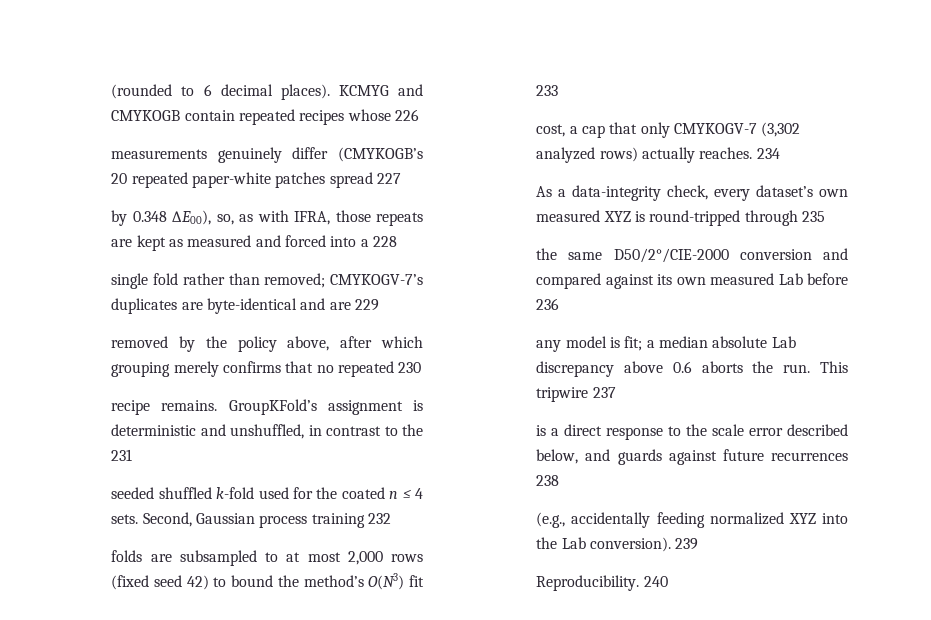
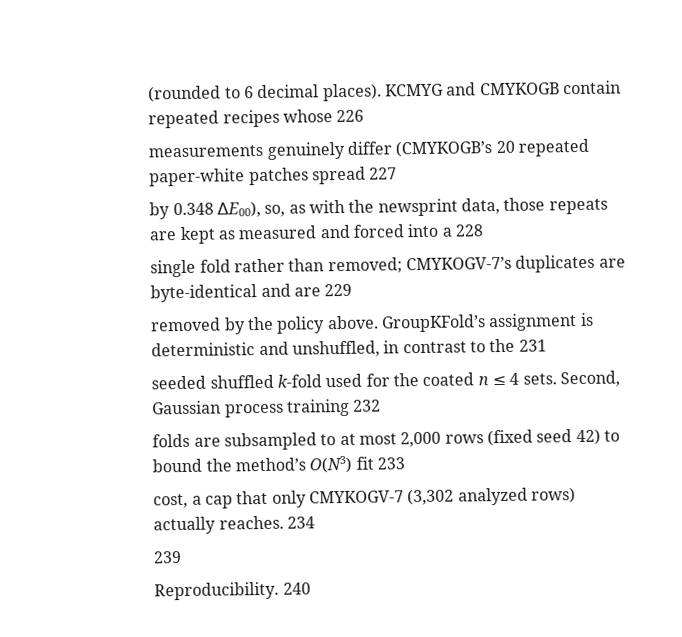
- by 0.348 ∆E00), so, as with IFRA, those repeats are kept as measured and forced into a 228
+ by 0.348 ∆E00), so, as with the newsprint data, those repeats are kept as measured and forced into a 228
- removed by the policy above, after which grouping merely confirms that no repeated 230
- recipe remains.
+ removed by the policy above.
- As a data-integrity check, every dataset’s own measured XYZ is round-tripped through 235
- the same D50/2°/CIE-2000 conversion and compared against its own measured Lab before 236
- any model is fit; a median absolute Lab discrepancy above 0.6 aborts the run. This tripwire 237
- is a direct response to the scale error described below, and guards against future recurrences 238
- (e.g., accidentally feeding normalized XYZ into the Lab conversion).

